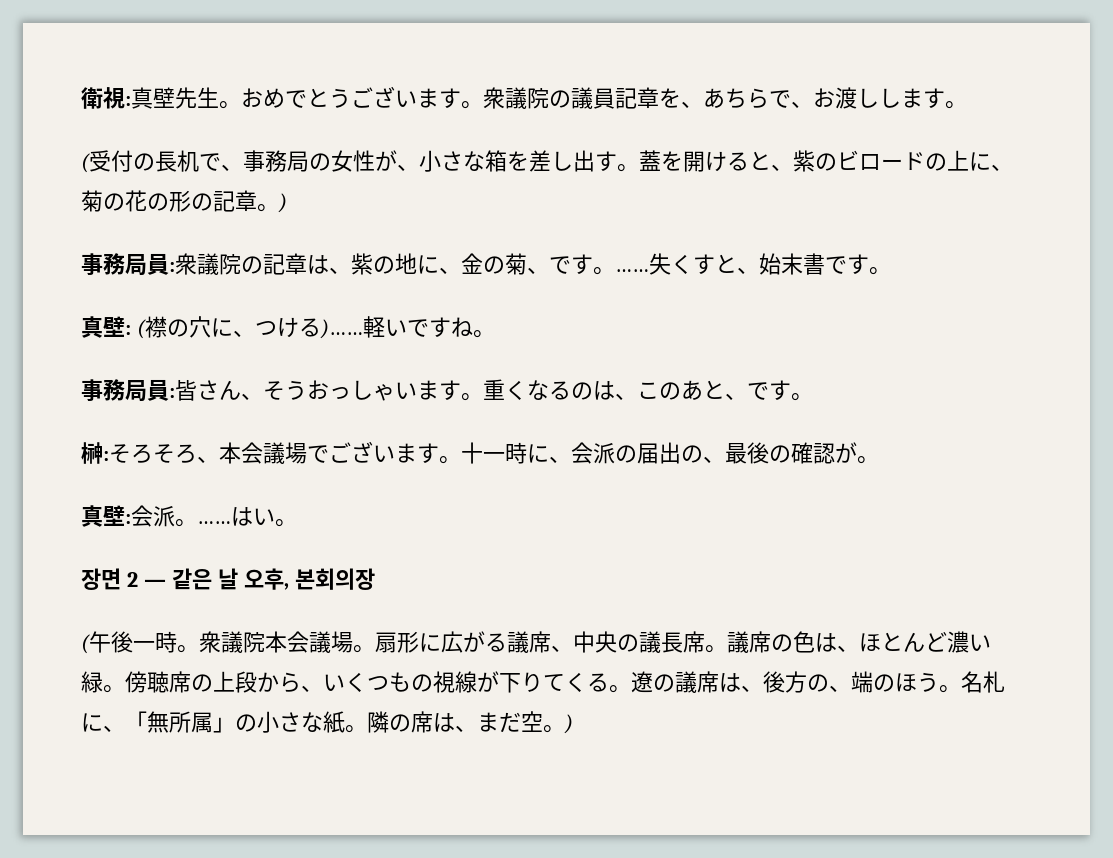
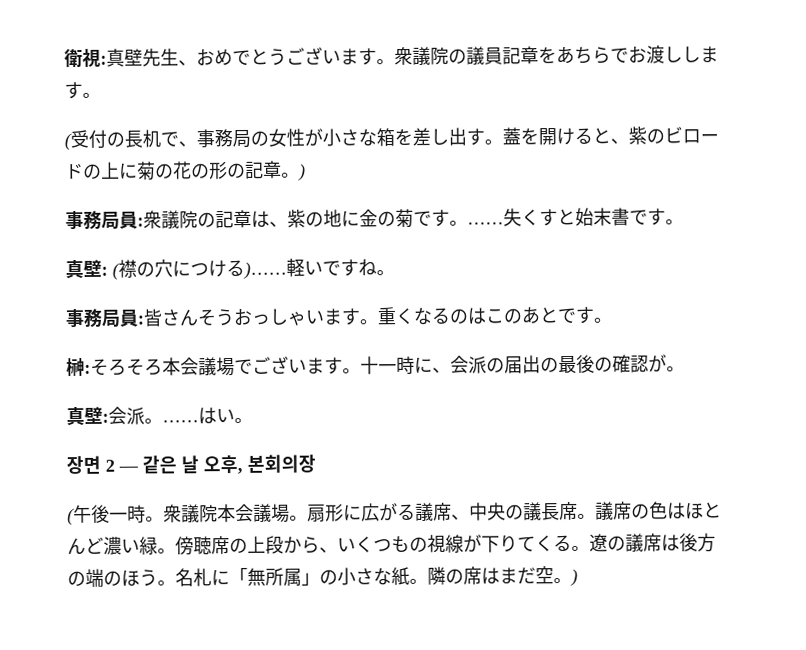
- 衛視:真壁先生。おめでとうございます。
+ 衛視:真壁先生、おめでとうございます。
- 衆議院の議員記章を、あちらで、お渡しします。
+ 衆議院の議員記章をあちらでお渡しします。
- (受付の長机で、事務局の女性が、小さな箱を差し出す。
+ (受付の長机で、事務局の女性が小さな箱を差し出す。
- 蓋を開けると、紫のビロードの上に、菊の花の形の記章。)
+ 蓋を開けると、紫のビロードの上に菊の花の形の記章。)
- 事務局員:衆議院の記章は、紫の地に、金の菊、です。
+ 事務局員:衆議院の記章は、紫の地に金の菊です。
- 失くすと、始末書です。
+ 失くすと始末書です。
- 真壁: (襟の穴に、つける)……
+ 真壁: (襟の穴につける)……
- 事務局員:皆さん、そうおっしゃいます。
+ 事務局員:皆さんそうおっしゃいます。
- 重くなるのは、このあと、です。
+ 重くなるのはこのあとです。
- 榊:そろそろ、本会議場でございます。
+ 榊:そろそろ本会議場でございます。
- 十一時に、会派の届出の、最後の確認が。
+ 十一時に、会派の届出の最後の確認が。
- 議席の色は、ほとんど濃い緑。
+ 議席の色はほとんど濃い緑。
- 遼の議席は、後方の、端のほう。
+ 遼の議席は後方の端のほう。
- 名札に、「無所属」の小さな紙。
+ 名札に「無所属」の小さな紙。
- 隣の席は、まだ空。)
+ 隣の席はまだ空。)

